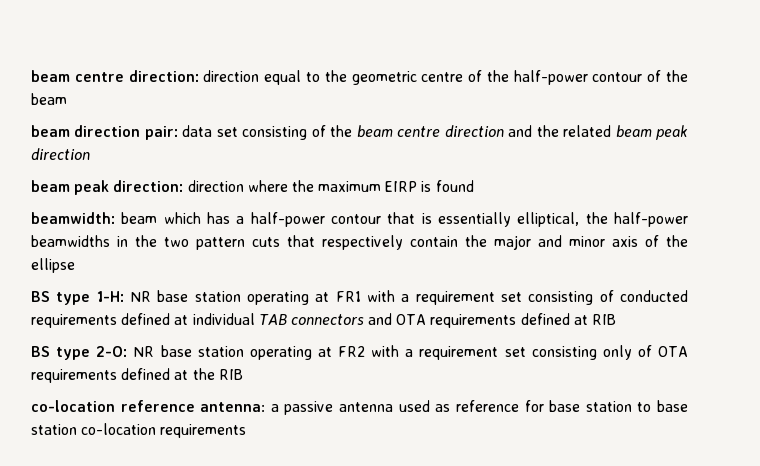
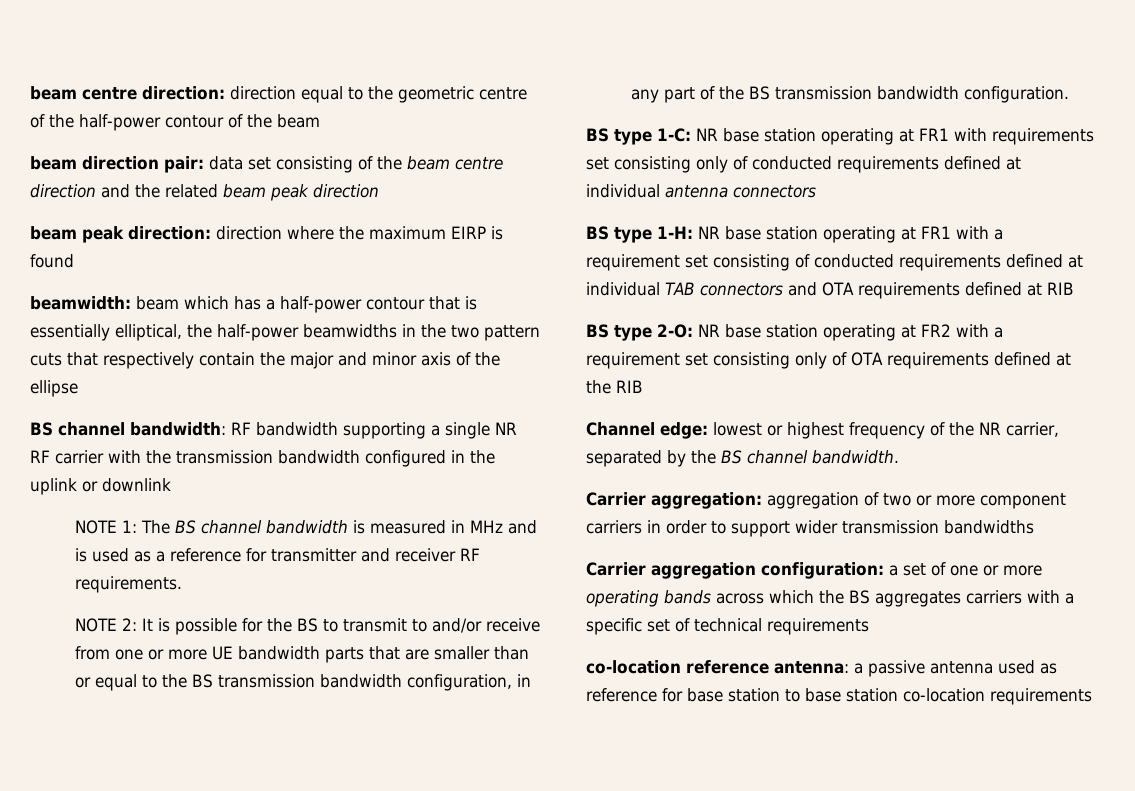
+ BS channel bandwidth: RF bandwidth supporting a single NR RF carrier with the transmission bandwidth configured in the uplink or downlink
+ NOTE 1: The BS channel bandwidth is measured in MHz and is used as a reference for transmitter and receiver RF requirements.
+ NOTE 2: It is possible for the BS to transmit to and/or receive from one or more UE bandwidth parts that are smaller than or equal to the BS transmission bandwidth configuration, in any part of the BS transmission bandwidth configuration.
+ BS type 1-C: NR base station operating at FR1 with requirements set consisting only of conducted requirements defined at individual antenna connectors
+ Channel edge: lowest or highest frequency of the NR carrier, separated by the BS channel bandwidth.
+ Carrier aggregation: aggregation of two or more component carriers in order to support wider transmission bandwidths
+ Carrier aggregation configuration: a set of one or more operating bands across which the BS aggregates carriers with a specific set of technical requirements

